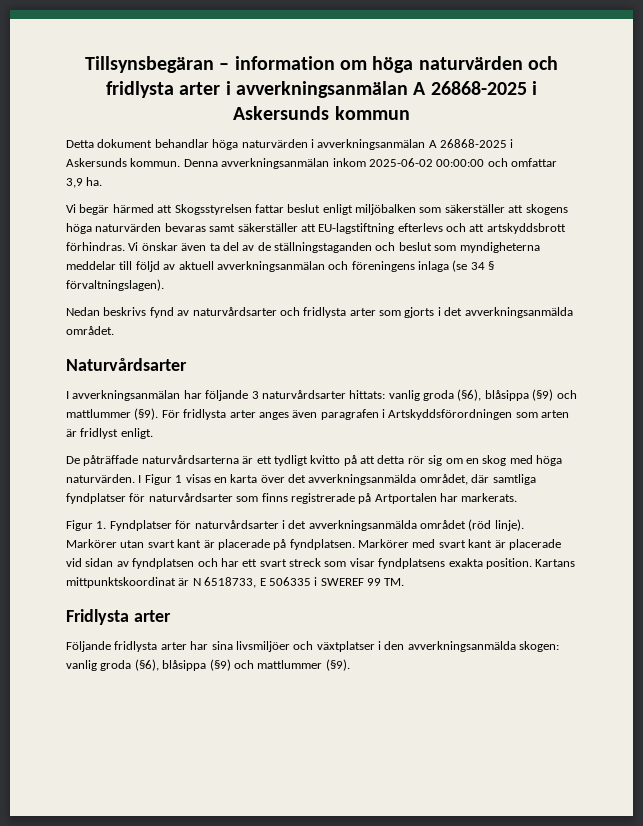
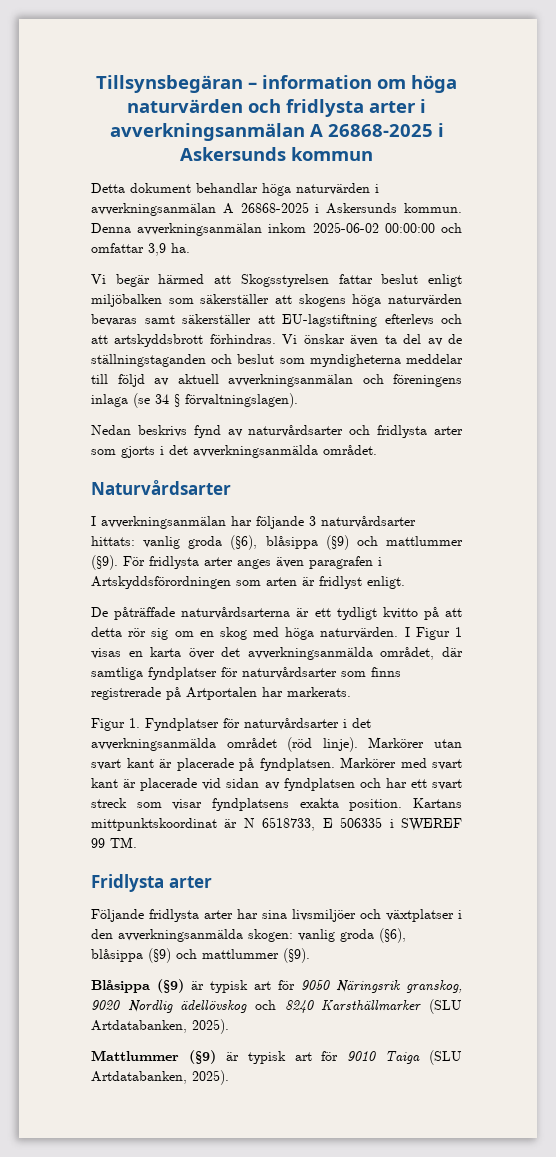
+ Blåsippa (§9) är typisk art för 9050 Näringsrik granskog, 9020 Nordlig ädellövskog och 8240 Karsthällmarker (SLU Artdatabanken, 2025).
+ Mattlummer (§9) är typisk art för 9010 Taiga (SLU Artdatabanken, 2025).

